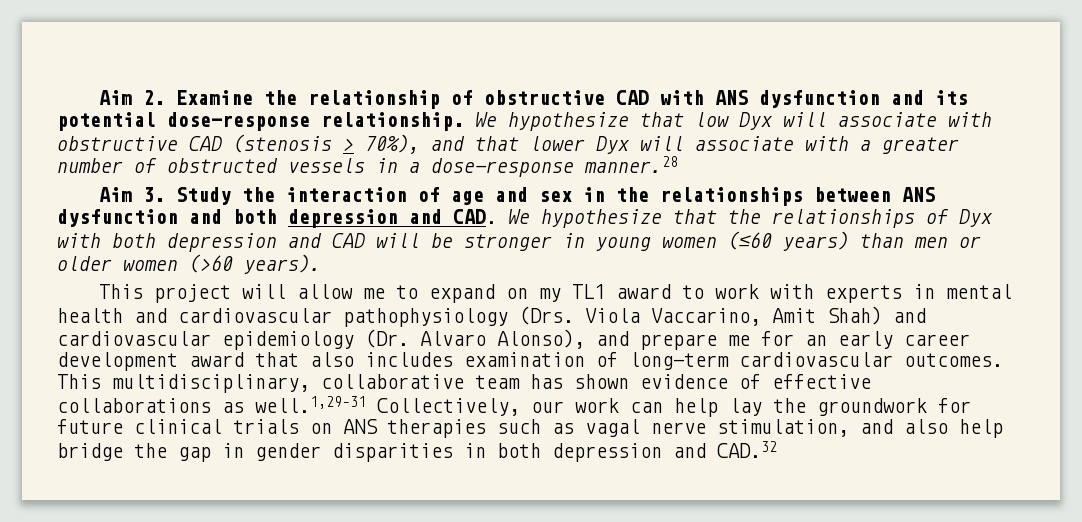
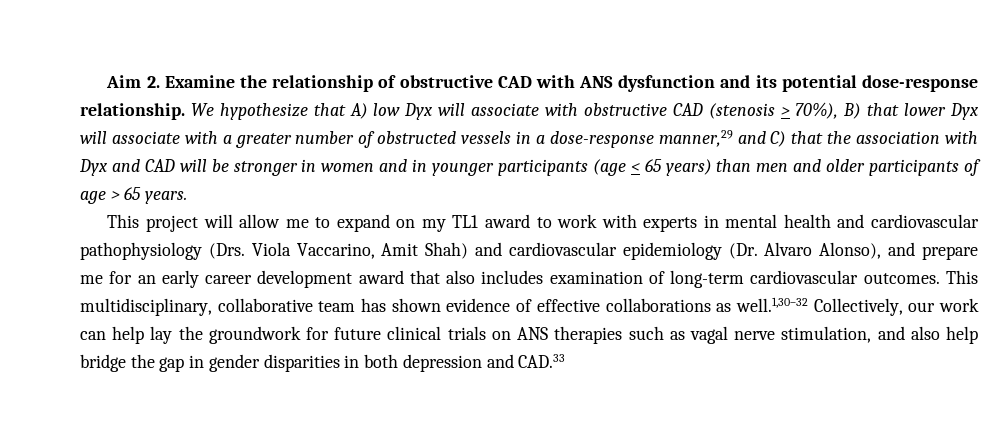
- We hypothesize that low Dyx will associate with obstructive CAD (stenosis > 70%), and that lower Dyx will associate with a greater number of obstructed vessels in a dose-response manner.28
- Aim 3. Study the interaction of age and sex in the relationships between ANS dysfunction and both depression and CAD. We hypothesize that the relationships of Dyx with both depression and CAD will be stronger in young women (≤60 years) than men or older women (>60 years).
+ We hypothesize that A) low Dyx will associate with obstructive CAD (stenosis > 70%), B) that lower Dyx will associate with a greater number of obstructed vessels in a dose-response manner,29 and C) that the association with Dyx and CAD will be stronger in women and in younger participants (age < 65 years) than men and older participants of age > 65 years.
- This multidisciplinary, collaborative team has shown evidence of effective collaborations as well.1,29–31 Collectively, our work can help lay the groundwork for future clinical trials on ANS therapies such as vagal nerve stimulation, and also help bridge the gap in gender disparities in both depression and CAD.32
+ This multidisciplinary, collaborative team has shown evidence of effective collaborations as well.1,30–32 Collectively, our work can help lay the groundwork for future clinical trials on ANS therapies such as vagal nerve stimulation, and also help bridge the gap in gender disparities in both depression and CAD.33

